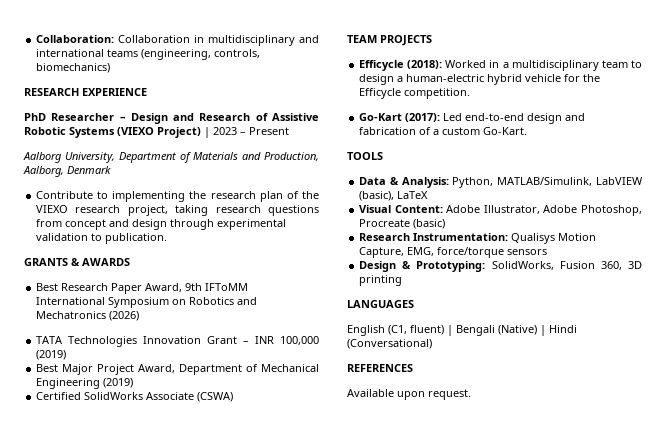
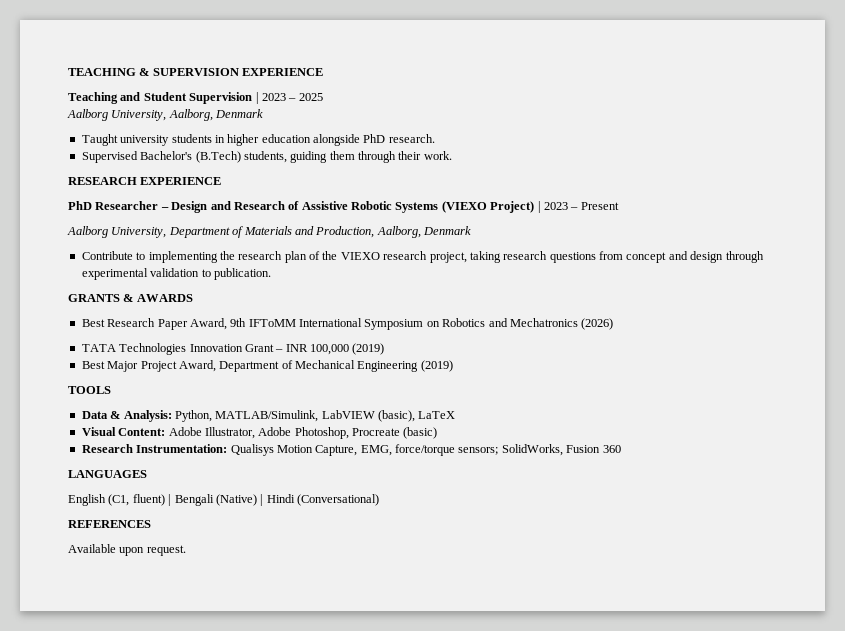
- Collaboration: Collaboration in multidisciplinary and international teams (engineering, controls, biomechanics)
+ TEACHING & SUPERVISION EXPERIENCE
+ Teaching and Student Supervision | 2023 – 2025
+ Aalborg University, Aalborg, Denmark
+ Taught university students in higher education alongside PhD research.
+ Supervised Bachelor's (B.Tech) students, guiding them through their work.
- Certified SolidWorks Associate (CSWA)
- TEAM PROJECTS
- Efficycle (2018): Worked in a multidisciplinary team to design a human-electric hybrid vehicle for the Efficycle competition.
- Go-Kart (2017): Led end-to-end design and fabrication of a custom Go-Kart.
- Research Instrumentation: Qualisys Motion Capture, EMG, force/torque sensors
- Design & Prototyping: SolidWorks, Fusion 360, 3D printing
+ Research Instrumentation: Qualisys Motion Capture, EMG, force/torque sensors; SolidWorks, Fusion 360

